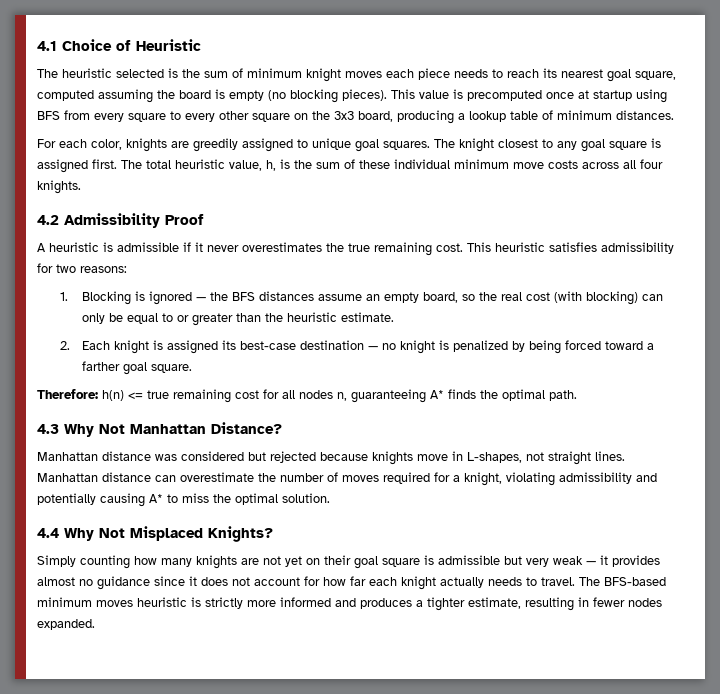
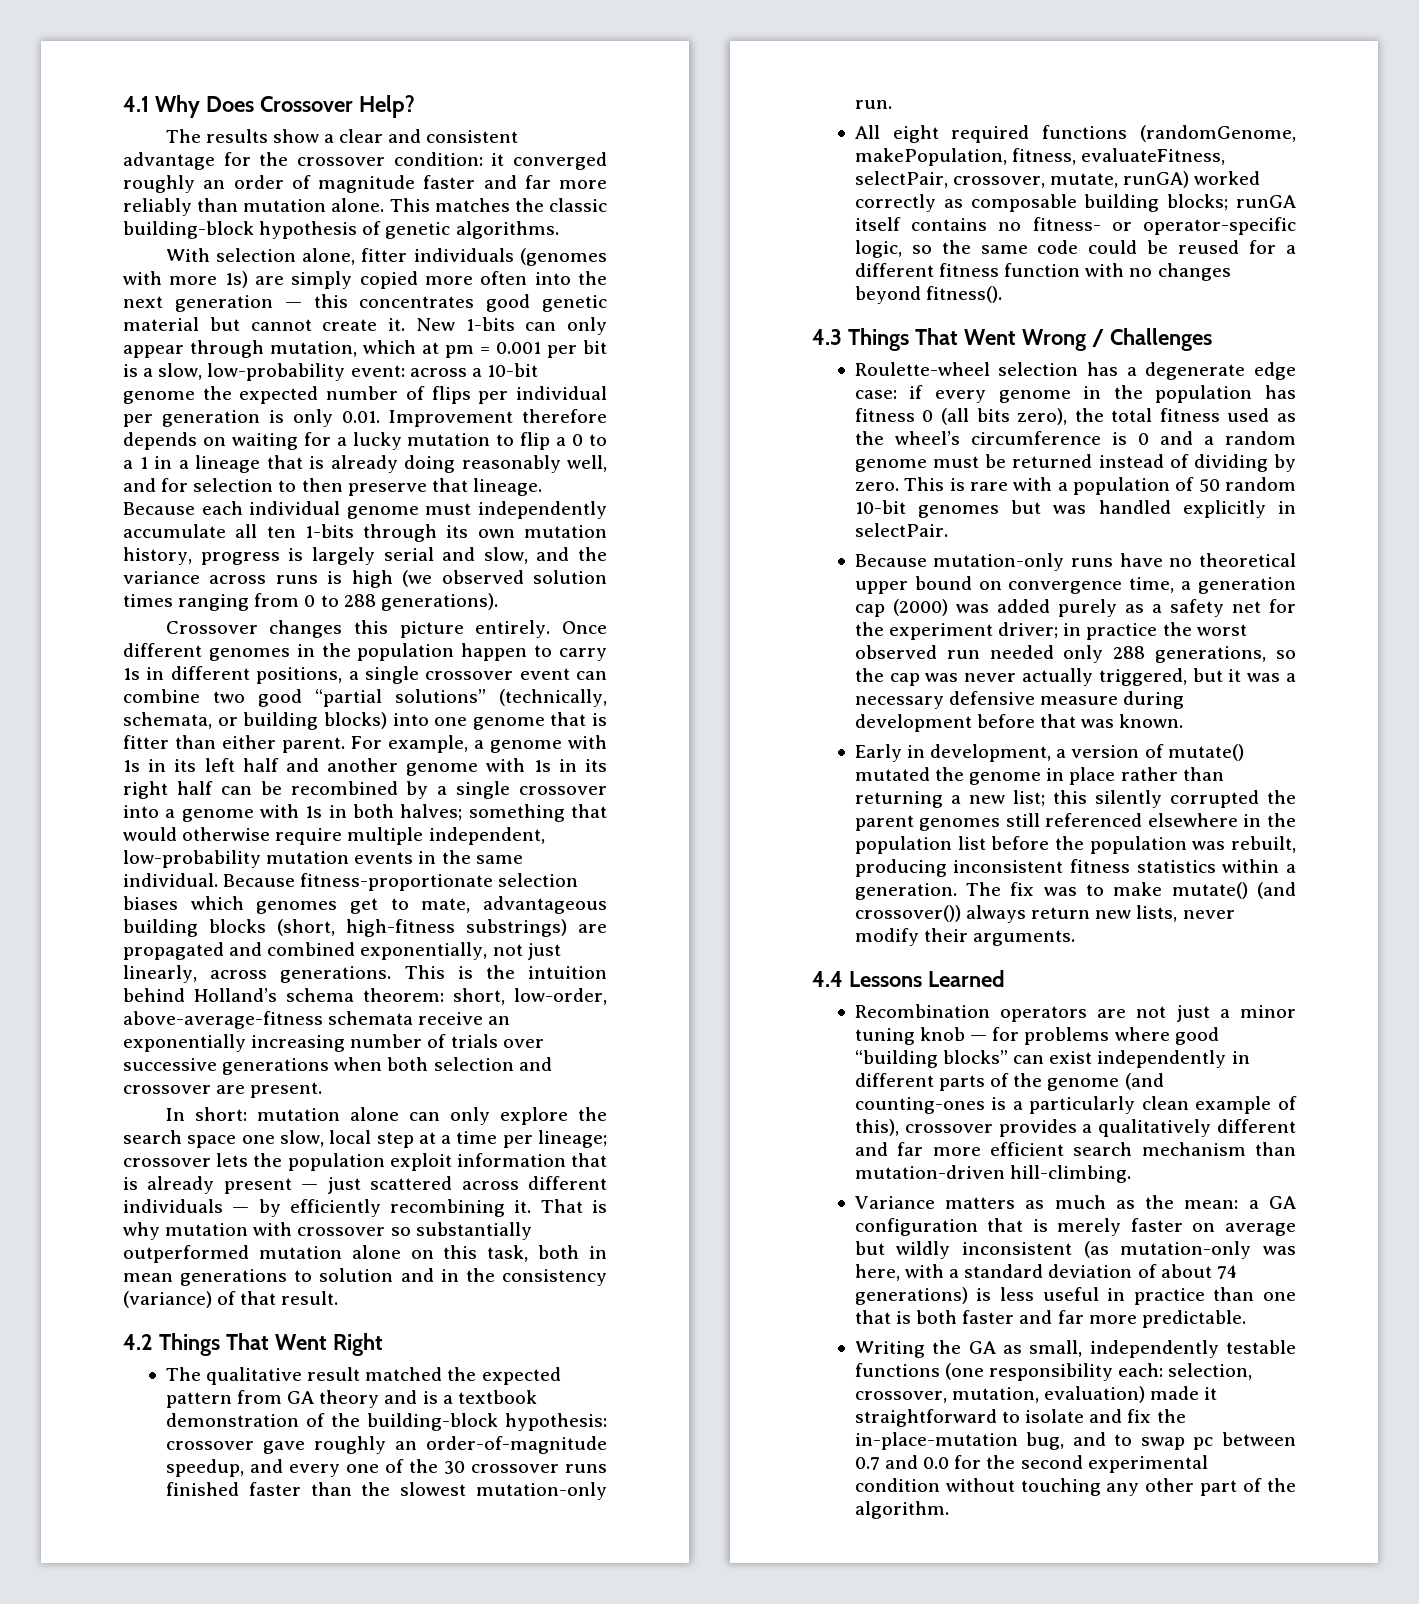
- 4.1 Choice of Heuristic
- The heuristic selected is the sum of minimum knight moves each piece needs to reach its nearest goal square, computed assuming the board is empty (no blocking pieces). This value is precomputed once at startup using BFS from every square to every other square on the 3x3 board, producing a lookup table of minimum distances.
- For each color, knights are greedily assigned to unique goal squares. The knight closest to any goal square is assigned first. The total heuristic value, h, is the sum of these individual minimum move costs across all four knights.
- 4.2 Admissibility Proof
- A heuristic is admissible if it never overestimates the true remaining cost. This heuristic satisfies admissibility for two reasons:
- 1. Blocking is ignored — the BFS distances assume an empty board, so the real cost (with blocking) can only be equal to or greater than the heuristic estimate.
- 2. Each knight is assigned its best-case destination — no knight is penalized by being forced toward a farther goal square.
- Therefore: h(n) <= true remaining cost for all nodes n, guaranteeing A* finds the optimal path.
- 4.3 Why Not Manhattan Distance?
- Manhattan distance was considered but rejected because knights move in L-shapes, not straight lines. Manhattan distance can overestimate the number of moves required for a knight, violating admissibility and potentially causing A* to miss the optimal solution.
- 4.4 Why Not Misplaced Knights?
- Simply counting how many knights are not yet on their goal square is admissible but very weak — it provides almost no guidance since it does not account for how far each knight actually needs to travel. The BFS-based minimum moves heuristic is strictly more informed and produces a tighter estimate, resulting in fewer nodes expanded.
+ 4.1 Why Does Crossover Help?
+ The results show a clear and consistent advantage for the crossover condition: it converged roughly an order of magnitude faster and far more reliably than mutation alone. This matches the classic building-block hypothesis of genetic algorithms.
+ With selection alone, fitter individuals (genomes with more 1s) are simply copied more often into the next generation — this concentrates good genetic material but cannot create it. New 1-bits can only appear through mutation, which at pm = 0.001 per bit is a slow, low-probability event: across a 10-bit genome the expected number of flips per individual per generation is only 0.01. Improvement therefore depends on waiting for a lucky mutation to flip a 0 to a 1 in a lineage that is already doing reasonably well, and for selection to then preserve that lineage. Because each individual genome must independently accumulate all ten 1-bits through its own mutation history, progress is largely serial and slow, and the variance across runs is high (we observed solution times ranging from 0 to 288 generations).
+ Crossover changes this picture entirely. Once different genomes in the population happen to carry 1s in different positions, a single crossover event can combine two good “partial solutions” (technically, schemata, or building blocks) into one genome that is fitter than either parent. For example, a genome with 1s in its left half and another genome with 1s in its right half can be recombined by a single crossover into a genome with 1s in both halves; something that would otherwise require multiple independent, low-probability mutation events in the same individual. Because fitness-proportionate selection biases which genomes get to mate, advantageous building blocks (short, high-fitness substrings) are propagated and combined exponentially, not just linearly, across generations. This is the intuition behind Holland’s schema theorem: short, low-order, above-average-fitness schemata receive an exponentially increasing number of trials over successive generations when both selection and crossover are present.
+ In short: mutation alone can only explore the search space one slow, local step at a time per lineage; crossover lets the population exploit information that is already present — just scattered across different individuals — by efficiently recombining it. That is why mutation with crossover so substantially outperformed mutation alone on this task, both in mean generations to solution and in the consistency (variance) of that result.
+ 4.2 Things That Went Right
+ The qualitative result matched the expected pattern from GA theory and is a textbook demonstration of the building-block hypothesis: crossover gave roughly an order-of-magnitude speedup, and every one of the 30 crossover runs finished faster than the slowest mutation-only run.
+ All eight required functions (randomGenome, makePopulation, fitness, evaluateFitness, selectPair, crossover, mutate, runGA) worked correctly as composable building blocks; runGA itself contains no fitness- or operator-specific logic, so the same code could be reused for a different fitness function with no changes beyond fitness().
+ 4.3 Things That Went Wrong / Challenges
+ Roulette-wheel selection has a degenerate edge case: if every genome in the population has fitness 0 (all bits zero), the total fitness used as the wheel’s circumference is 0 and a random genome must be returned instead of dividing by zero. This is rare with a population of 50 random 10-bit genomes but was handled explicitly in selectPair.
+ Because mutation-only runs have no theoretical upper bound on convergence time, a generation cap (2000) was added purely as a safety net for the experiment driver; in practice the worst observed run needed only 288 generations, so the cap was never actually triggered, but it was a necessary defensive measure during development before that was known.
+ Early in development, a version of mutate() mutated the genome in place rather than returning a new list; this silently corrupted the parent genomes still referenced elsewhere in the population list before the population was rebuilt, producing inconsistent fitness statistics within a generation. The fix was to make mutate() (and crossover()) always return new lists, never modify their arguments.
+ 4.4 Lessons Learned
+ Recombination operators are not just a minor tuning knob — for problems where good “building blocks” can exist independently in different parts of the genome (and counting-ones is a particularly clean example of this), crossover provides a qualitatively different and far more efficient search mechanism than mutation-driven hill-climbing.
+ Variance matters as much as the mean: a GA configuration that is merely faster on average but wildly inconsistent (as mutation-only was here, with a standard deviation of about 74 generations) is less useful in practice than one that is both faster and far more predictable.
+ Writing the GA as small, independently testable functions (one responsibility each: selection, crossover, mutation, evaluation) made it straightforward to isolate and fix the in-place-mutation bug, and to swap pc between 0.7 and 0.0 for the second experimental condition without touching any other part of the algorithm.

